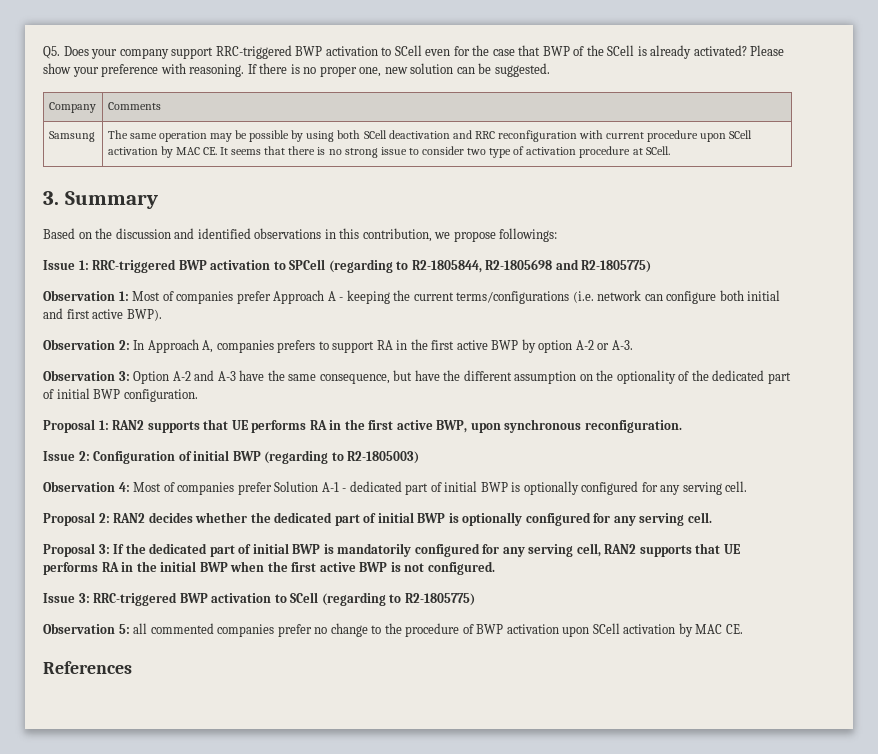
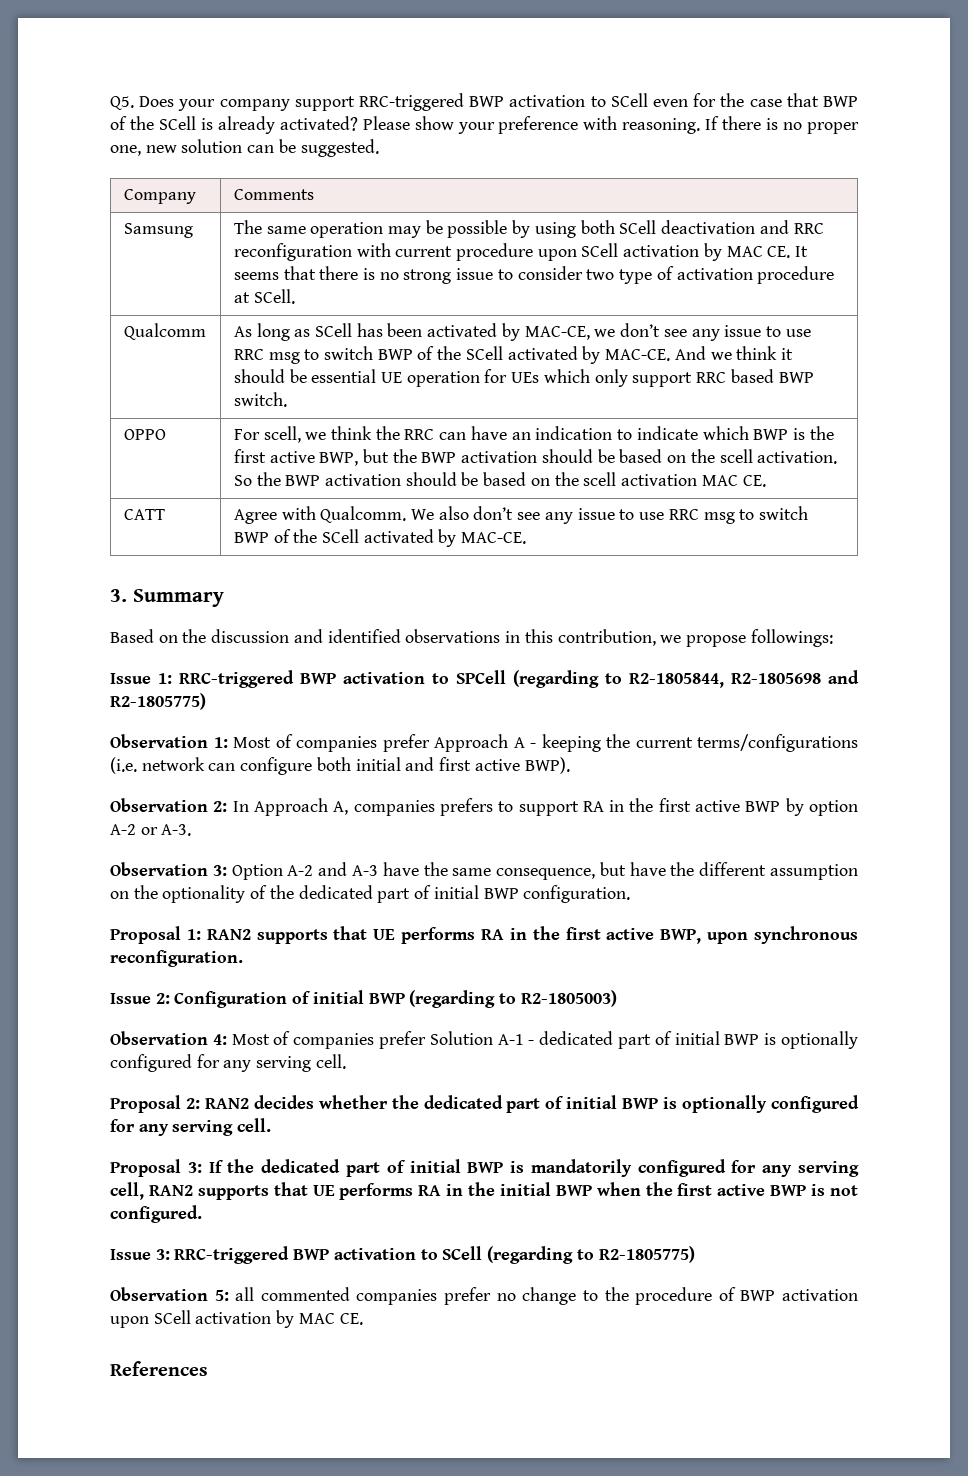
+ Qualcomm | As long as SCell has been activated by MAC-CE, we don’t see any issue to use RRC msg to switch BWP of the SCell activated by MAC-CE. And we think it should be essential UE operation for UEs which only support RRC based BWP switch.
+ OPPO | For scell, we think the RRC can have an indication to indicate which BWP is the first active BWP, but the BWP activation should be based on the scell activation. So the BWP activation should be based on the scell activation MAC CE.
+ CATT | Agree with Qualcomm. We also don’t see any issue to use RRC msg to switch BWP of the SCell activated by MAC-CE.

